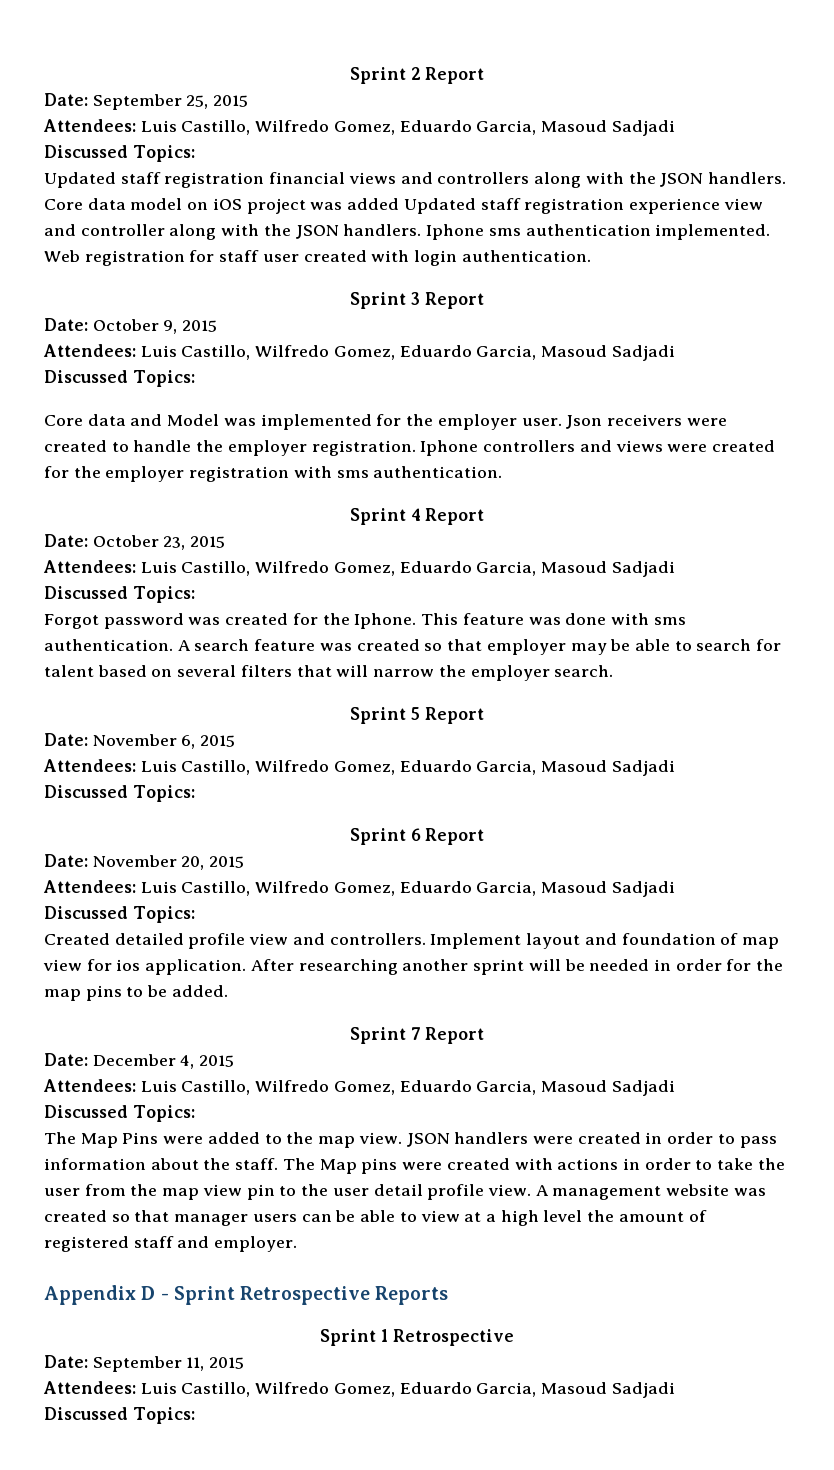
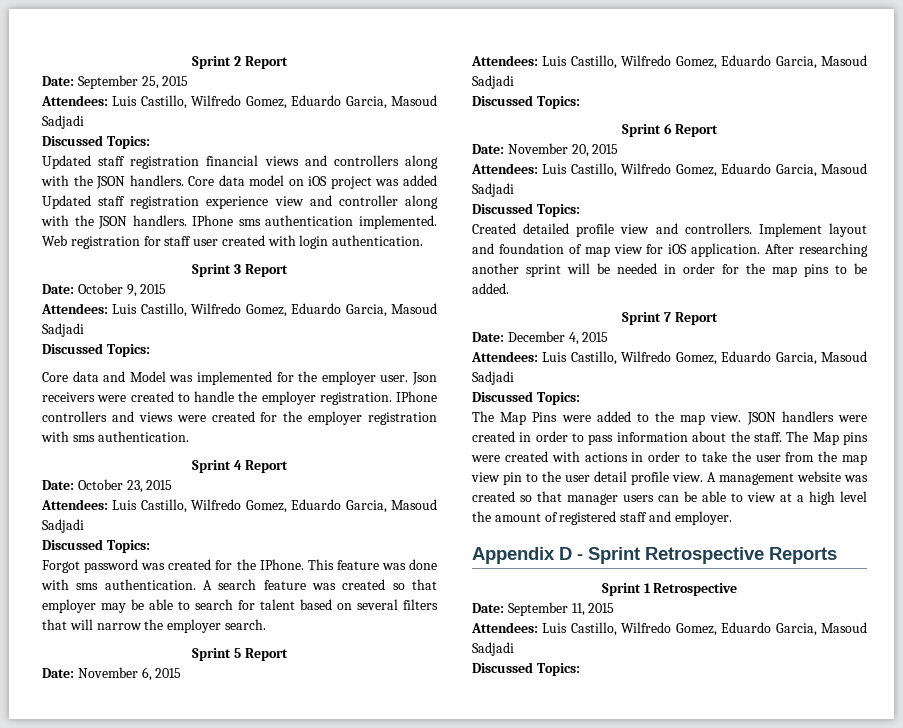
- Iphone sms authentication implemented.
+ IPhone sms authentication implemented.
- Iphone controllers and views were created for the employer registration with sms authentication.
+ IPhone controllers and views were created for the employer registration with sms authentication.
- Forgot password was created for the Iphone.
+ Forgot password was created for the IPhone.
- Implement layout and foundation of map view for ios application.
+ Implement layout and foundation of map view for iOS application.

